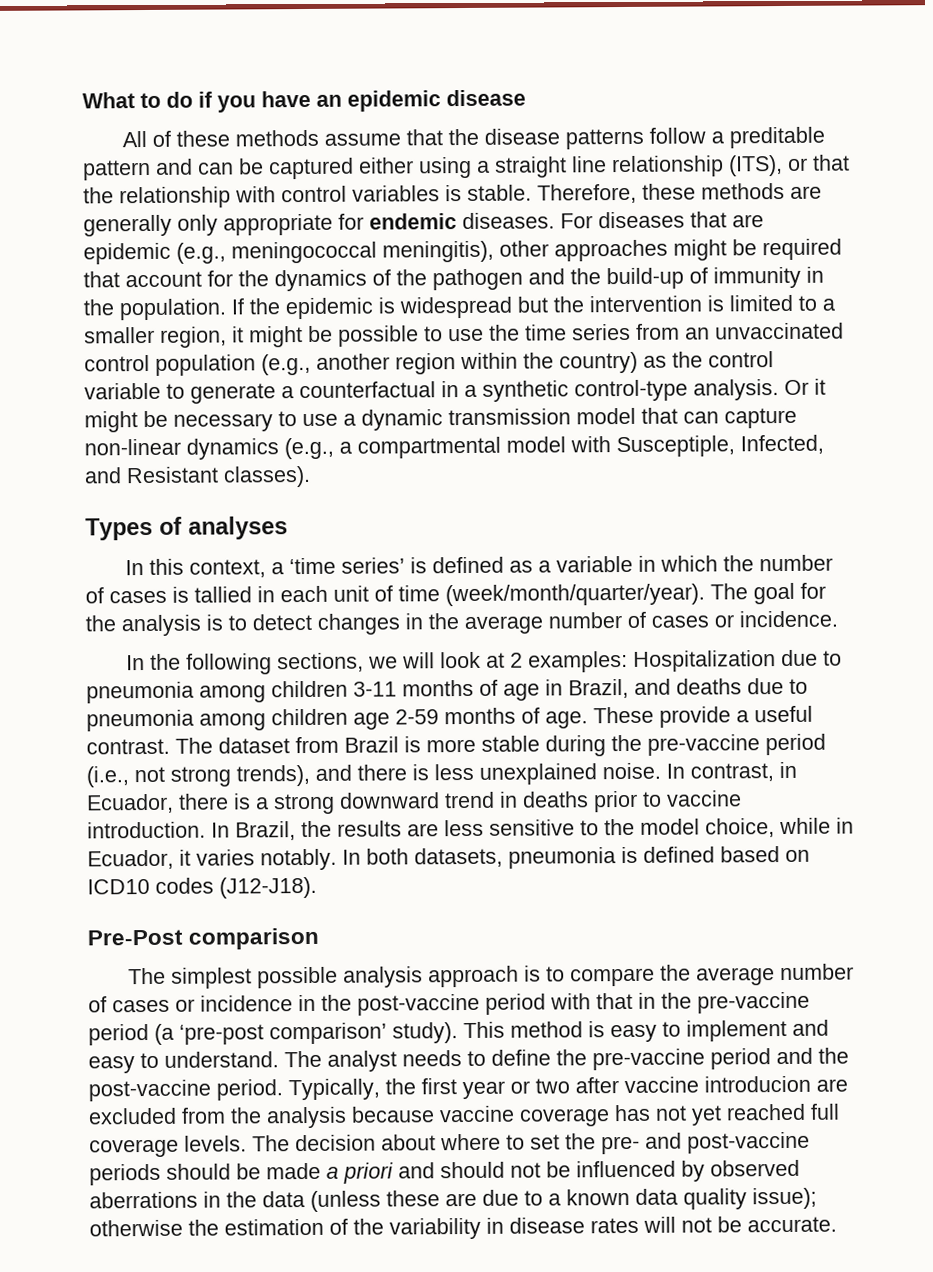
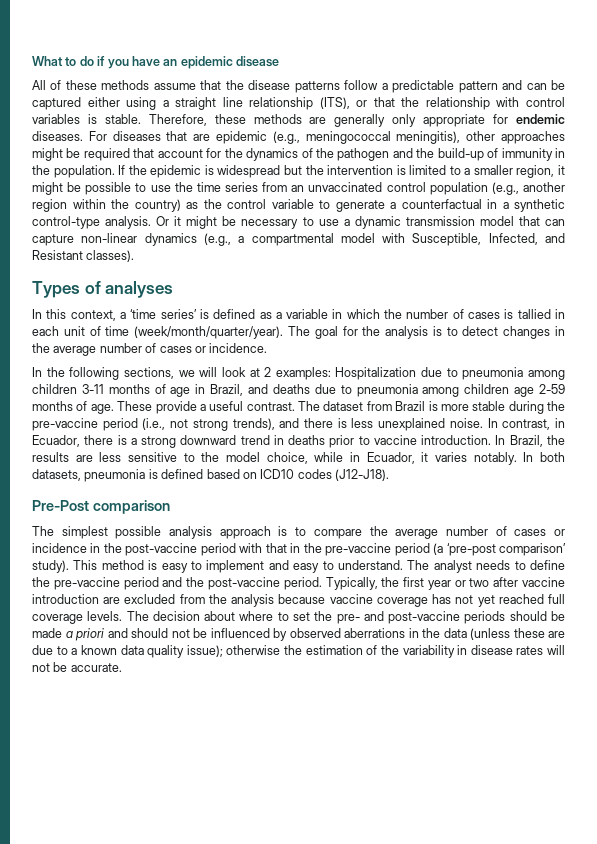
- All of these methods assume that the disease patterns follow a preditable pattern and can be captured either using a straight line relationship (ITS), or that the relationship with control variables is stable.
+ All of these methods assume that the disease patterns follow a predictable pattern and can be captured either using a straight line relationship (ITS), or that the relationship with control variables is stable.
- Or it might be necessary to use a dynamic transmission model that can capture non-linear dynamics (e.g., a compartmental model with Susceptiple, Infected, and Resistant classes).
+ Or it might be necessary to use a dynamic transmission model that can capture non-linear dynamics (e.g., a compartmental model with Susceptible, Infected, and Resistant classes).
- Typically, the first year or two after vaccine introducion are excluded from the analysis because vaccine coverage has not yet reached full coverage levels.
+ Typically, the first year or two after vaccine introduction are excluded from the analysis because vaccine coverage has not yet reached full coverage levels.

